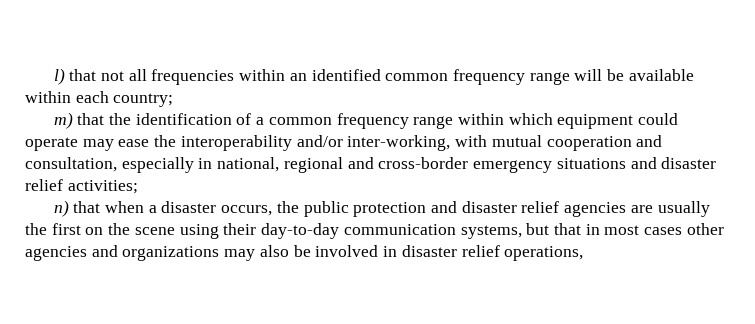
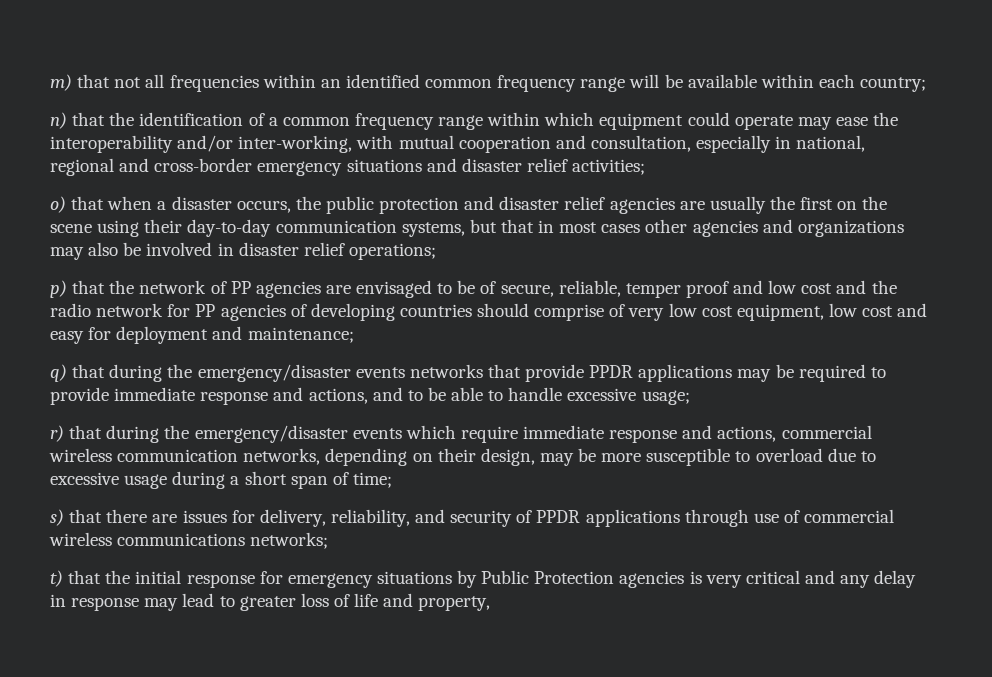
- l) that not all frequencies within an identified common frequency range will be available within each country;
+ m) that not all frequencies within an identified common frequency range will be available within each country;
- m) that the identification of a common frequency range within which equipment could operate may ease the interoperability and/or inter-working, with mutual cooperation and consultation, especially in national, regional and cross-border emergency situations and disaster relief activities;
+ n) that the identification of a common frequency range within which equipment could operate may ease the interoperability and/or inter-working, with mutual cooperation and consultation, especially in national, regional and cross-border emergency situations and disaster relief activities;
- n) that when a disaster occurs, the public protection and disaster relief agencies are usually the first on the scene using their day-to-day communication systems, but that in most cases other agencies and organizations may also be involved in disaster relief operations,
+ o) that when a disaster occurs, the public protection and disaster relief agencies are usually the first on the scene using their day-to-day communication systems, but that in most cases other agencies and organizations may also be involved in disaster relief operations;
+ p) that the network of PP agencies are envisaged to be of secure, reliable, temper proof and low cost and the radio network for PP agencies of developing countries should comprise of very low cost equipment, low cost and easy for deployment and maintenance;
+ q) that during the emergency/disaster events networks that provide PPDR applications may be required to provide immediate response and actions, and to be able to handle excessive usage;
+ r) that during the emergency/disaster events which require immediate response and actions, commercial wireless communication networks, depending on their design, may be more susceptible to overload due to excessive usage during a short span of time;
+ s) that there are issues for delivery, reliability, and security of PPDR applications through use of commercial wireless communications networks;
+ t) that the initial response for emergency situations by Public Protection agencies is very critical and any delay in response may lead to greater loss of life and property,

